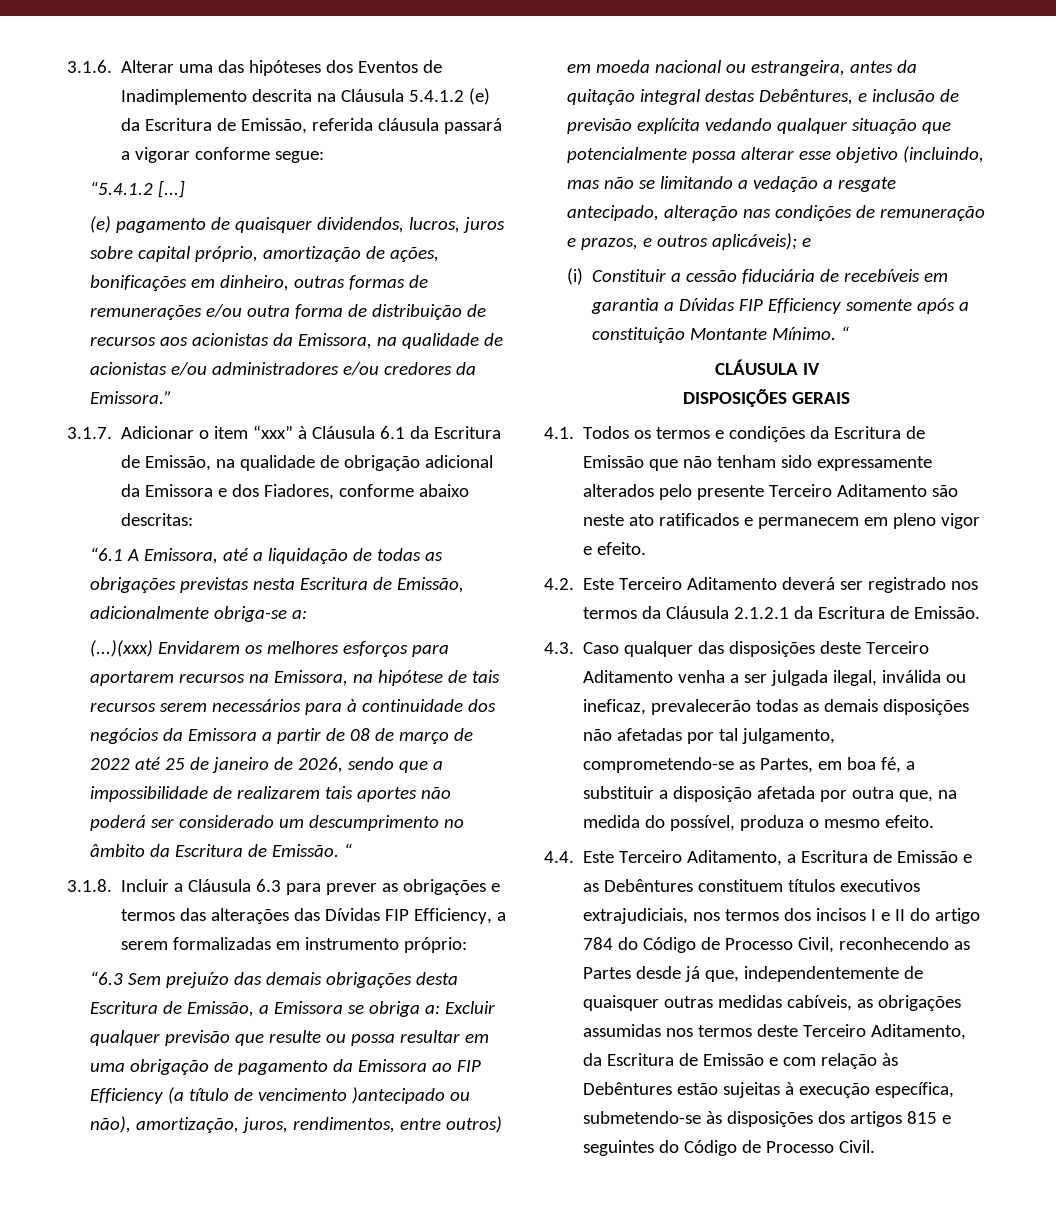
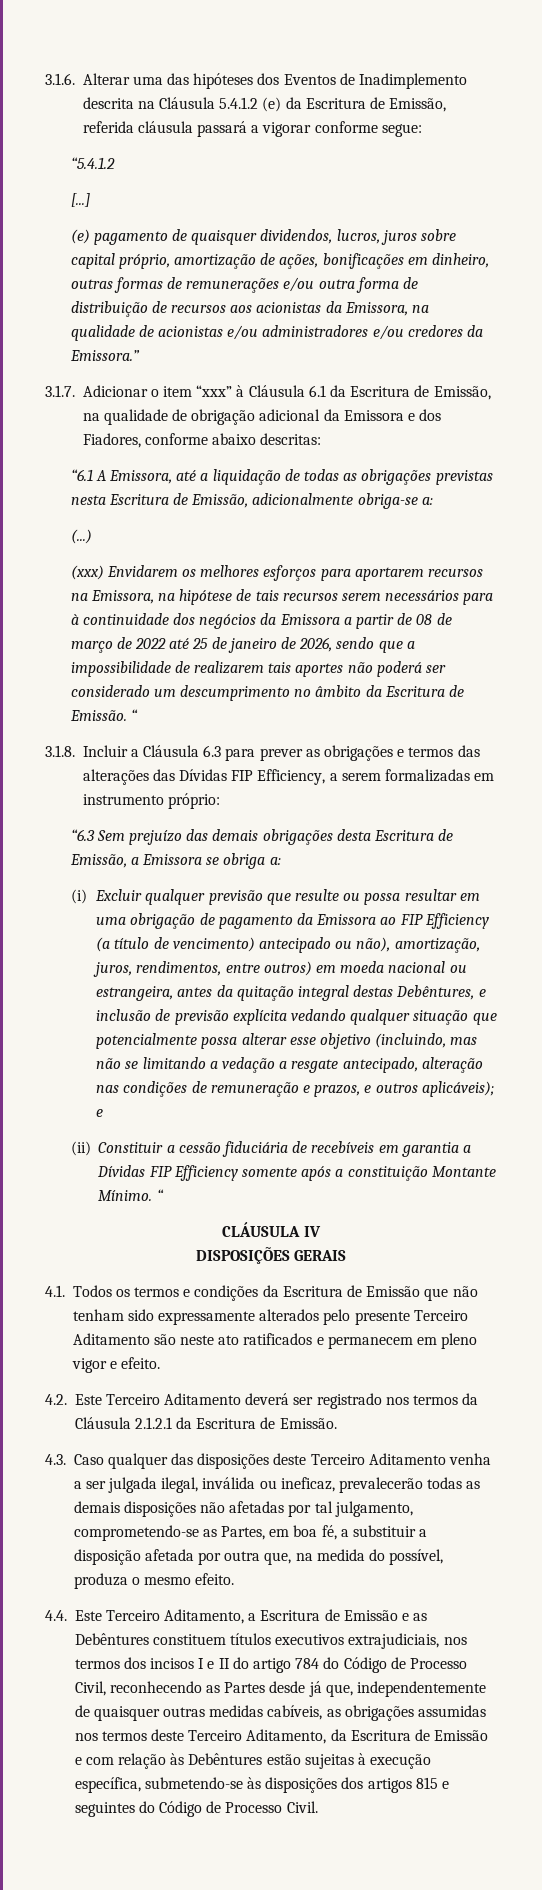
- “5.4.1.2 [...]
+ “5.4.1.2
+ [...]
- (...)(xxx) Envidarem os melhores esforços para aportarem recursos na Emissora, na hipótese de tais recursos serem necessários para à continuidade dos negócios da Emissora a partir de 08 de março de 2022 até 25 de janeiro de 2026, sendo que a impossibilidade de realizarem tais aportes não poderá ser considerado um descumprimento no âmbito da Escritura de Emissão.
+ (...)
+ (xxx) Envidarem os melhores esforços para aportarem recursos na Emissora, na hipótese de tais recursos serem necessários para à continuidade dos negócios da Emissora a partir de 08 de março de 2022 até 25 de janeiro de 2026, sendo que a impossibilidade de realizarem tais aportes não poderá ser considerado um descumprimento no âmbito da Escritura de Emissão.
- “6.3 Sem prejuízo das demais obrigações desta Escritura de Emissão, a Emissora se obriga a: Excluir qualquer previsão que resulte ou possa resultar em uma obrigação de pagamento da Emissora ao FIP Efficiency (a título de vencimento )antecipado ou não), amortização, juros, rendimentos, entre outros) em moeda nacional ou estrangeira, antes da quitação integral destas Debêntures, e inclusão de previsão explícita vedando qualquer situação que potencialmente possa alterar esse objetivo (incluindo, mas não se limitando a vedação a resgate antecipado, alteração nas condições de remuneração e prazos, e outros aplicáveis);
+ “6.3 Sem prejuízo das demais obrigações desta Escritura de Emissão, a Emissora se obriga a:
+ (i) Excluir qualquer previsão que resulte ou possa resultar em uma obrigação de pagamento da Emissora ao FIP Efficiency (a título de vencimento) antecipado ou não), amortização, juros, rendimentos, entre outros) em moeda nacional ou estrangeira, antes da quitação integral destas Debêntures, e inclusão de previsão explícita vedando qualquer situação que potencialmente possa alterar esse objetivo (incluindo, mas não se limitando a vedação a resgate antecipado, alteração nas condições de remuneração e prazos, e outros aplicáveis);
- (i) Constituir a cessão fiduciária de recebíveis em garantia a Dívidas FIP Efficiency somente após a constituição Montante Mínimo.
+ (ii) Constituir a cessão fiduciária de recebíveis em garantia a Dívidas FIP Efficiency somente após a constituição Montante Mínimo.

